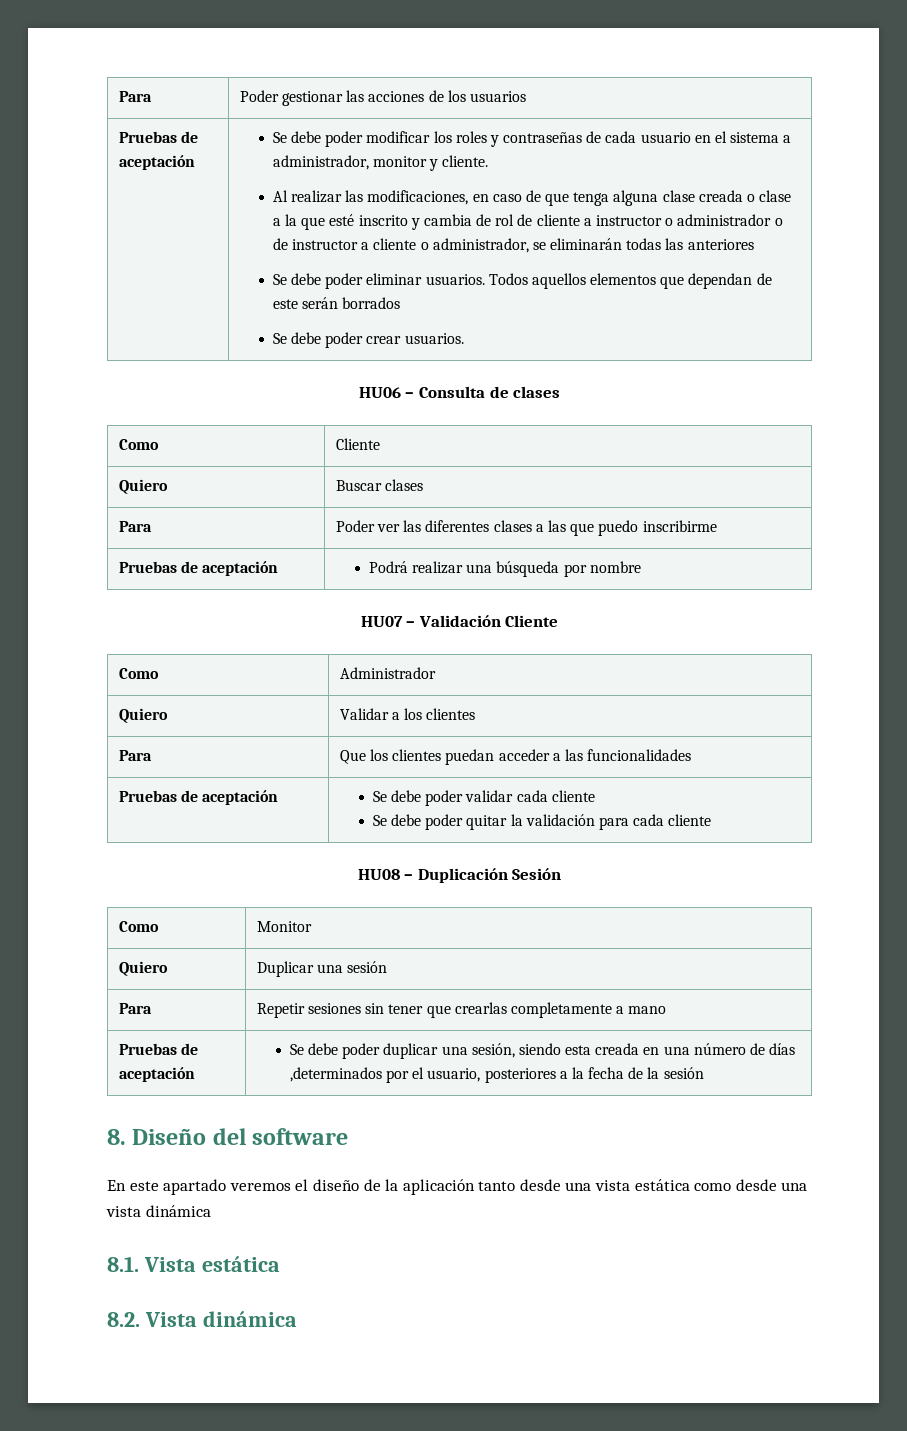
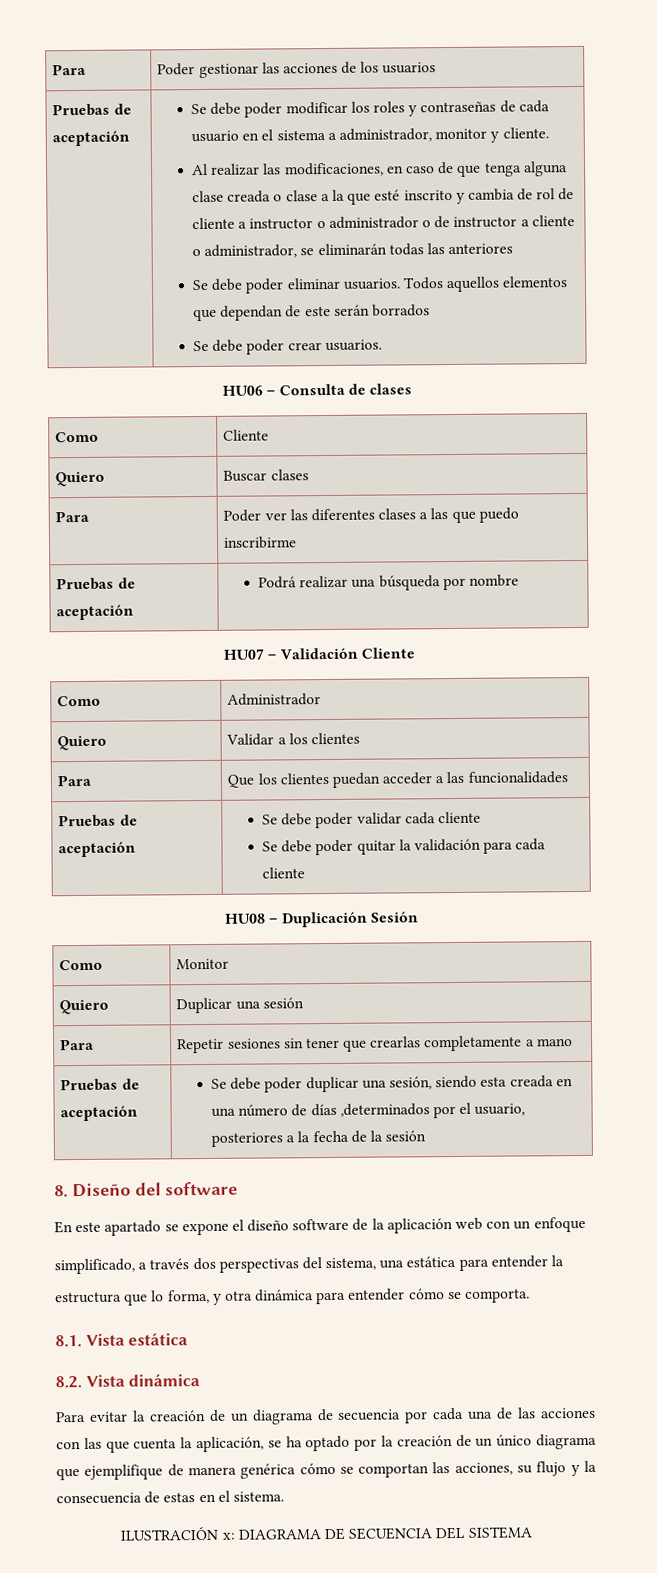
- En este apartado veremos el diseño de la aplicación tanto desde una vista estática como desde una vista dinámica
+ En este apartado se expone el diseño software de la aplicación web con un enfoque
+ simplificado, a través dos perspectivas del sistema, una estática para entender la
+ estructura que lo forma, y otra dinámica para entender cómo se comporta.
+ Para evitar la creación de un diagrama de secuencia por cada una de las acciones con las que cuenta la aplicación, se ha optado por la creación de un único diagrama que ejemplifique de manera genérica cómo se comportan las acciones, su flujo y la consecuencia de estas en el sistema.
+ ILUSTRACIÓN x: DIAGRAMA DE SECUENCIA DEL SISTEMA

